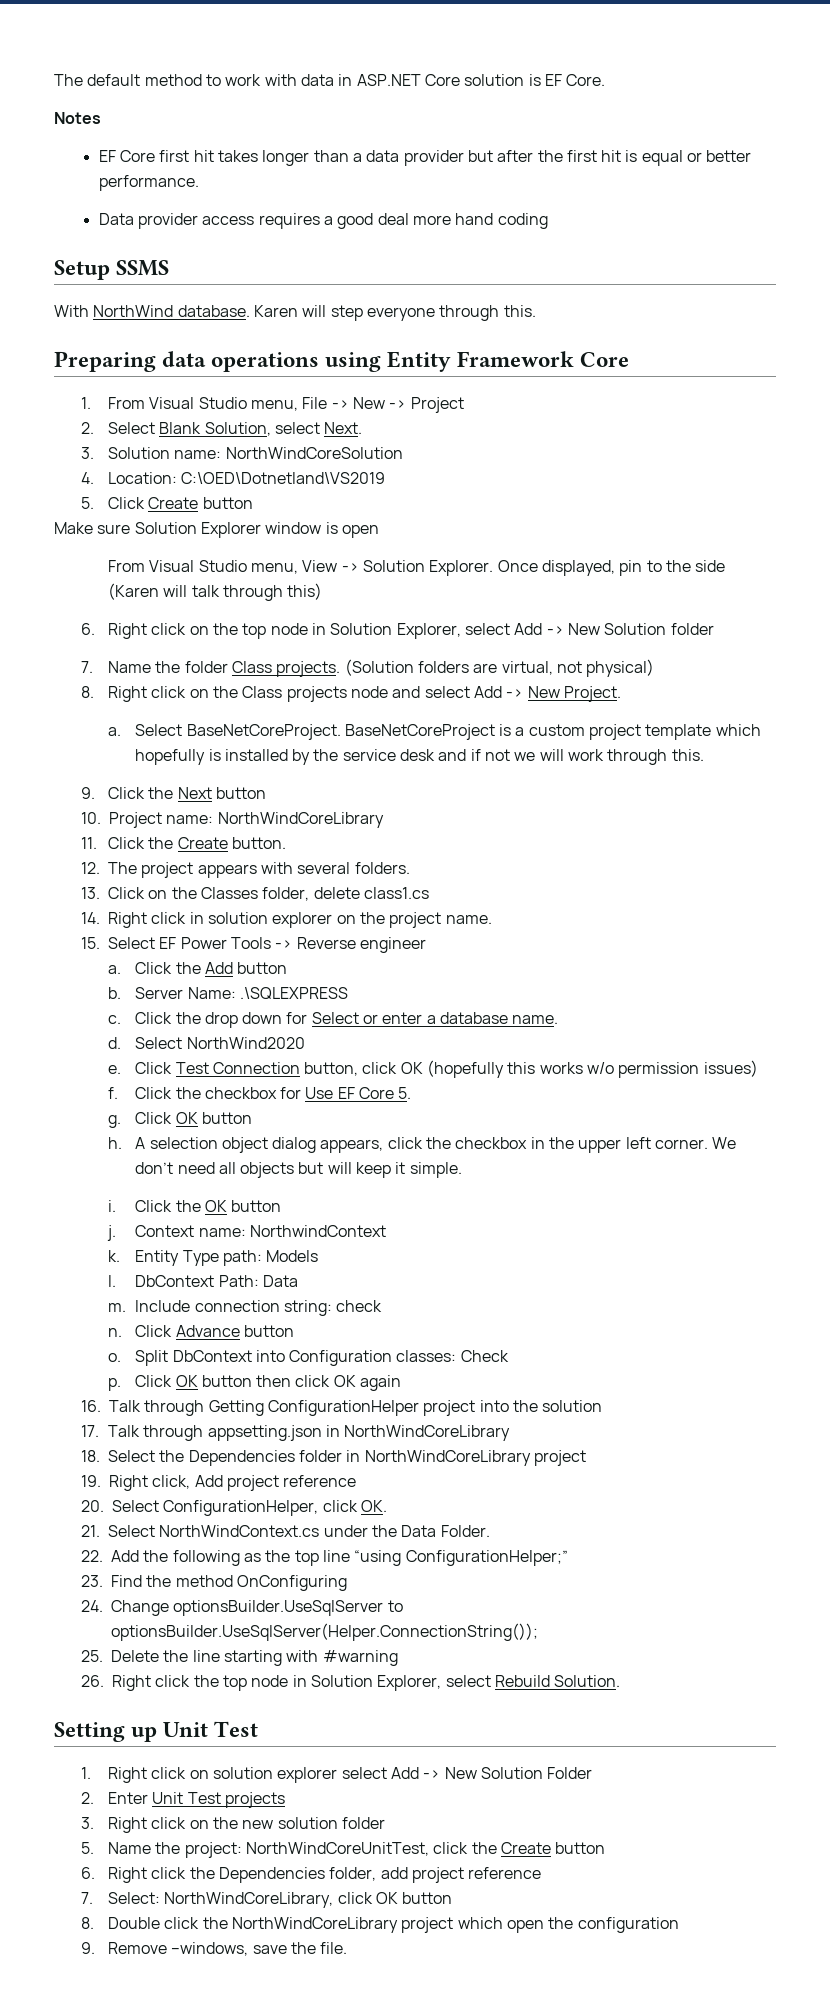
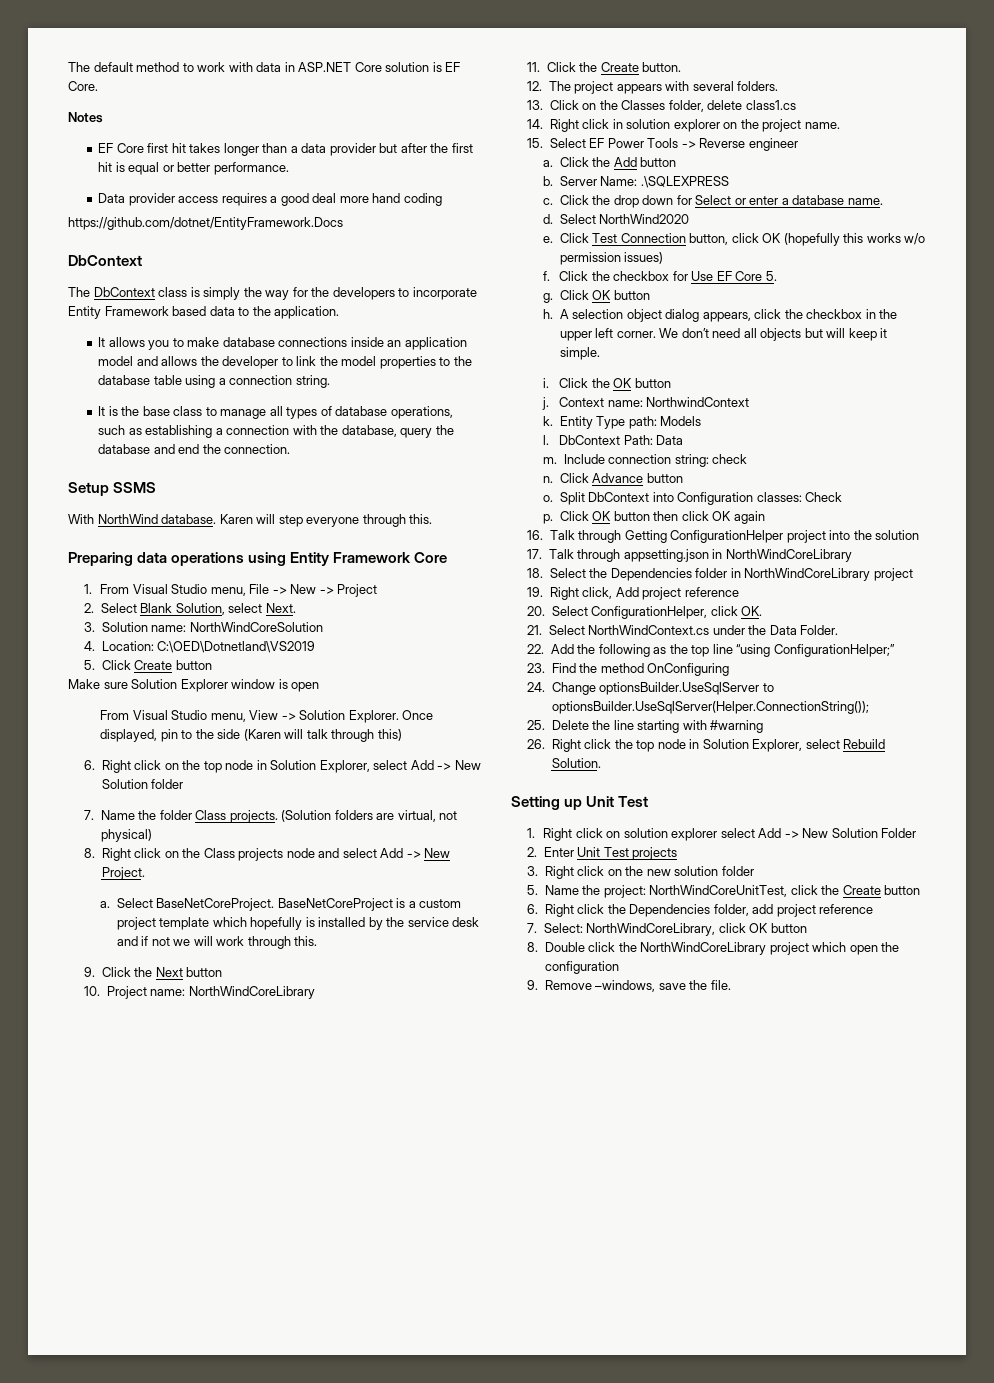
+ https://github.com/dotnet/EntityFramework.Docs
+ DbContext
+ The DbContext class is simply the way for the developers to incorporate Entity Framework based data to the application.
+ It allows you to make database connections inside an application model and allows the developer to link the model properties to the database table using a connection string.
+ It is the base class to manage all types of database operations, such as establishing a connection with the database, query the database and end the connection.

